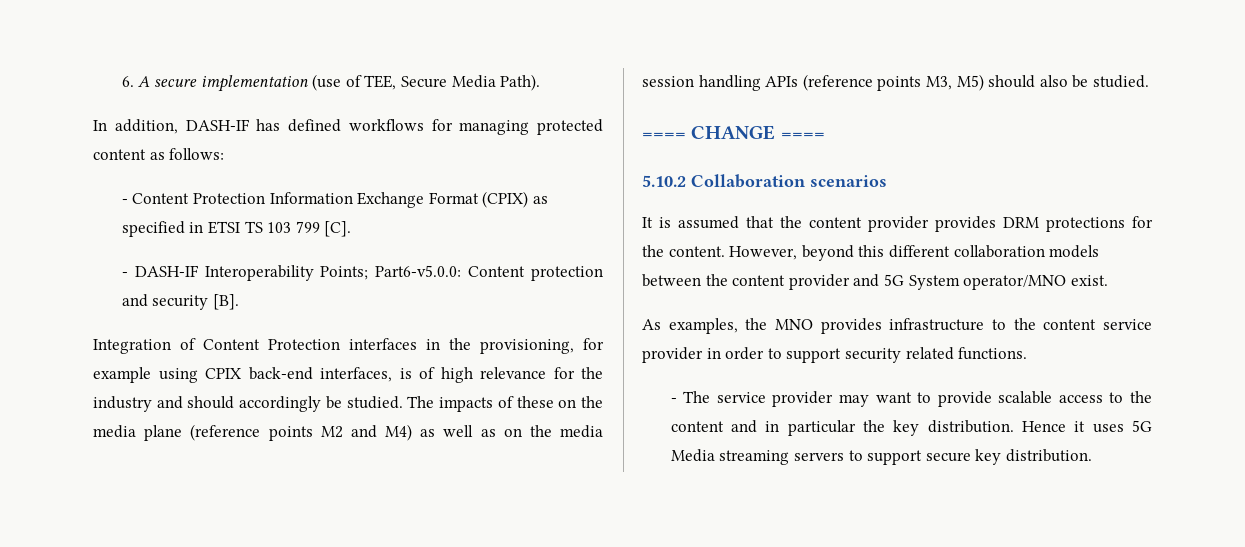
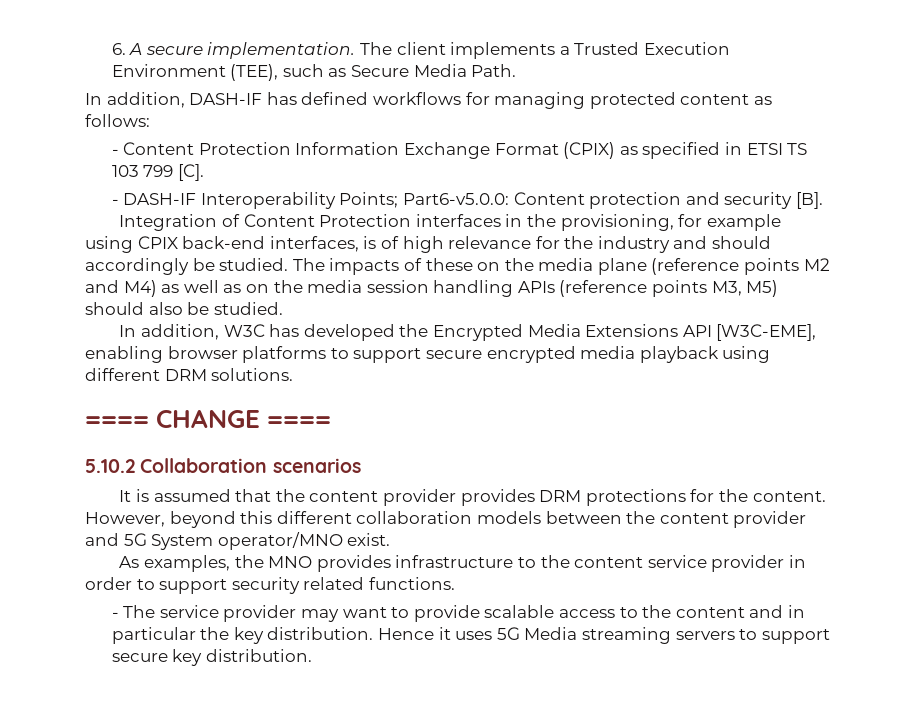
- 6. A secure implementation (use of TEE, Secure Media Path).
+ 6. A secure implementation. The client implements a Trusted Execution Environment (TEE), such as Secure Media Path.
+ In addition, W3C has developed the Encrypted Media Extensions API [W3C-EME], enabling browser platforms to support secure encrypted media playback using different DRM solutions.

